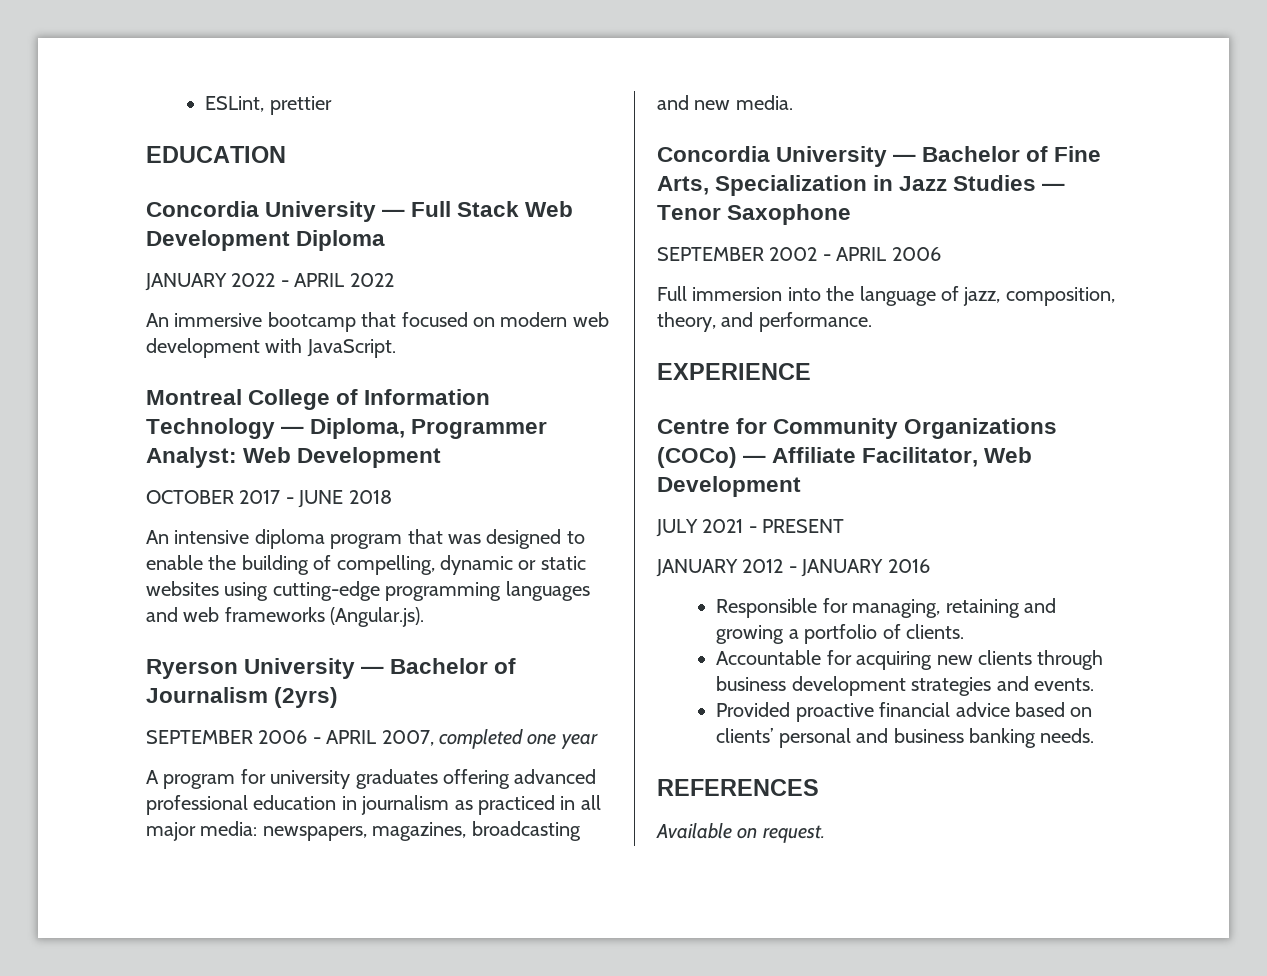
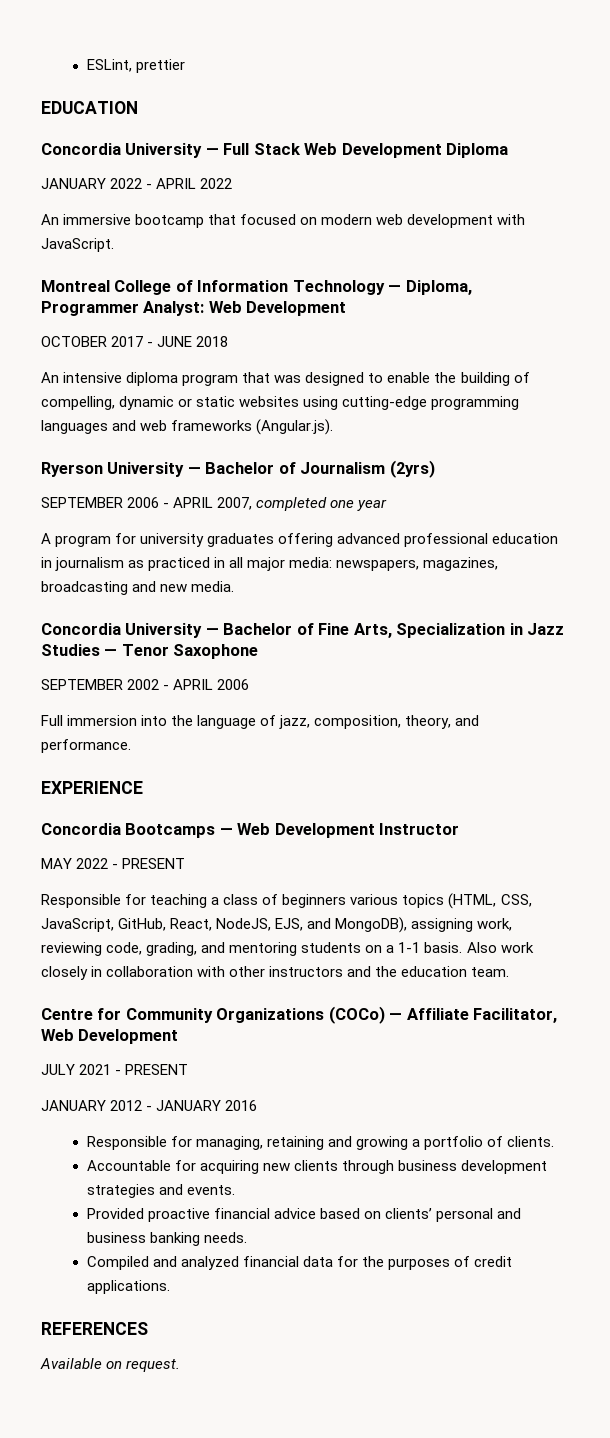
+ Concordia Bootcamps — Web Development Instructor
+ MAY 2022 - PRESENT
+ Responsible for teaching a class of beginners various topics (HTML, CSS, JavaScript, GitHub, React, NodeJS, EJS, and MongoDB), assigning work, reviewing code, grading, and mentoring students on a 1-1 basis. Also work closely in collaboration with other instructors and the education team.
+ Compiled and analyzed financial data for the purposes of credit applications.

